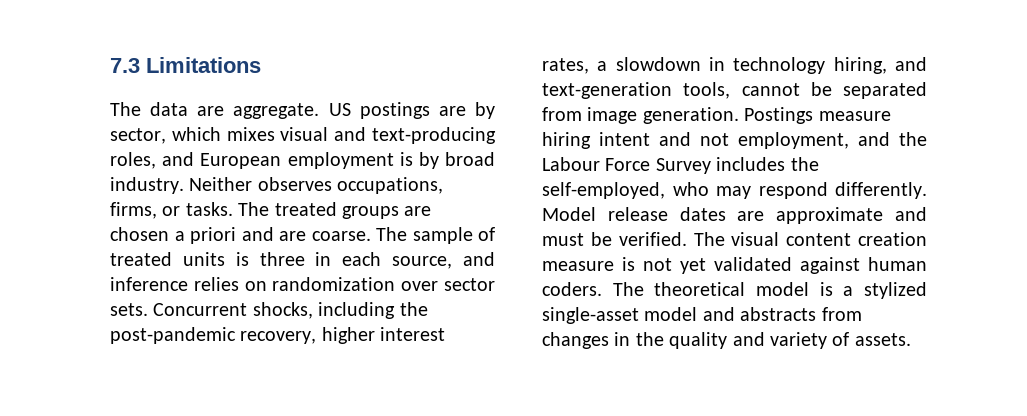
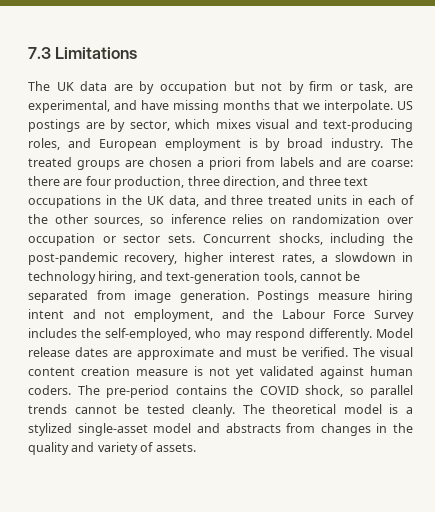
- The data are aggregate.
+ The UK data are by occupation but not by firm or task, are experimental, and have missing months that we interpolate.
- Neither observes occupations, firms, or tasks.
- The treated groups are chosen a priori and are coarse. The sample of treated units is three in each source, and inference relies on randomization over sector sets.
+ The treated groups are chosen a priori from labels and are coarse: there are four production, three direction, and three text occupations in the UK data, and three treated units in each of the other sources, so inference relies on randomization over occupation or sector sets.
- The theoretical model is a stylized single-asset model and abstracts from changes in the quality and variety of assets.
+ The pre-period contains the COVID shock, so parallel trends cannot be tested cleanly. The theoretical model is a stylized single-asset model and abstracts from changes in the quality and variety of assets.

